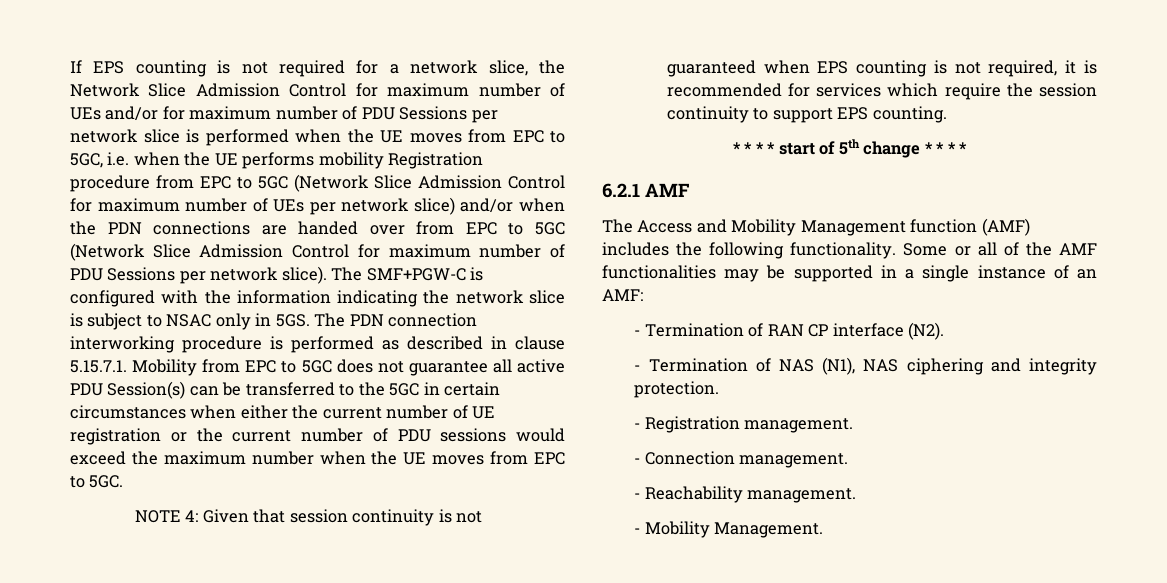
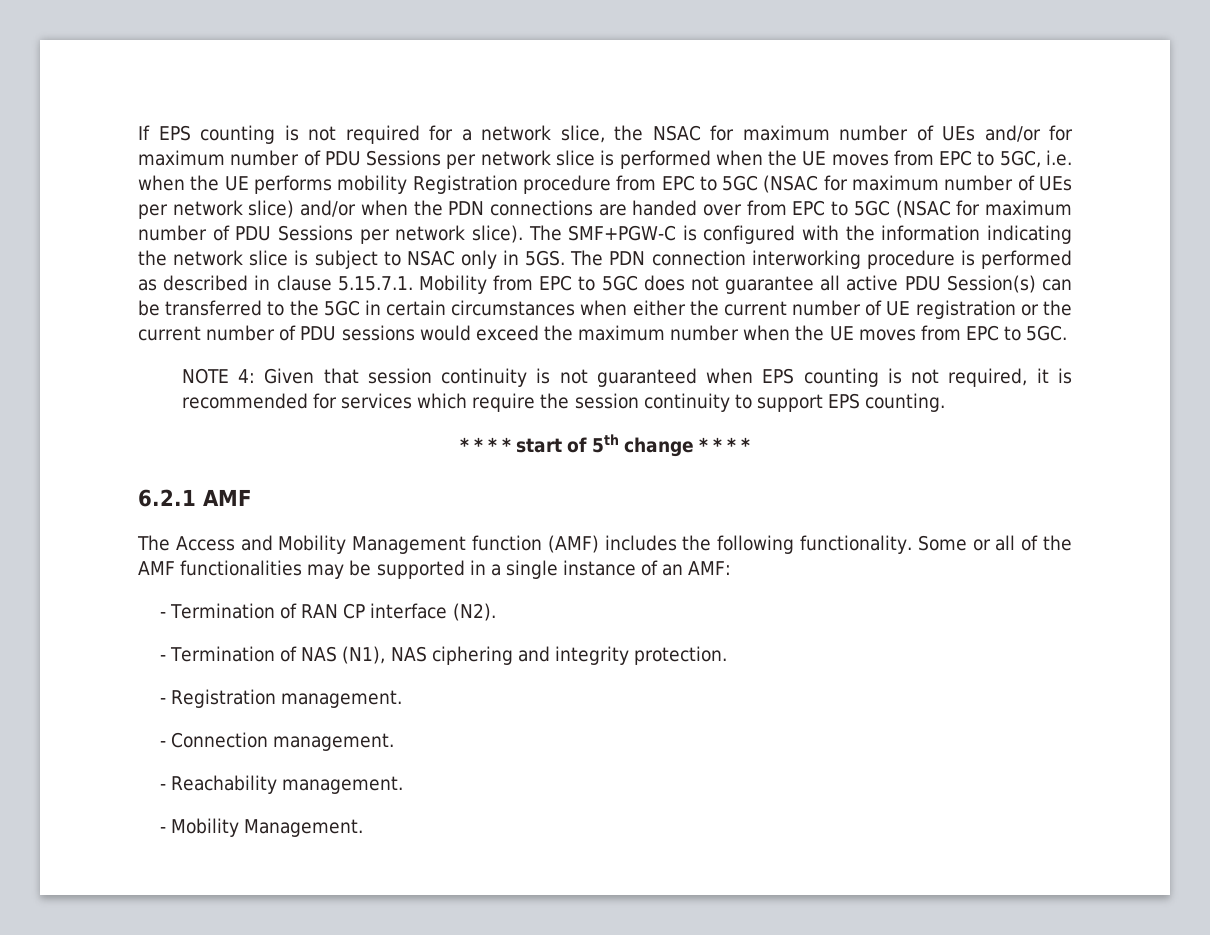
- If EPS counting is not required for a network slice, the Network Slice Admission Control for maximum number of UEs and/or for maximum number of PDU Sessions per network slice is performed when the UE moves from EPC to 5GC, i.e. when the UE performs mobility Registration procedure from EPC to 5GC (Network Slice Admission Control for maximum number of UEs per network slice) and/or when the PDN connections are handed over from EPC to 5GC (Network Slice Admission Control for maximum number of PDU Sessions per network slice).
+ If EPS counting is not required for a network slice, the NSAC for maximum number of UEs and/or for maximum number of PDU Sessions per network slice is performed when the UE moves from EPC to 5GC, i.e. when the UE performs mobility Registration procedure from EPC to 5GC (NSAC for maximum number of UEs per network slice) and/or when the PDN connections are handed over from EPC to 5GC (NSAC for maximum number of PDU Sessions per network slice).

